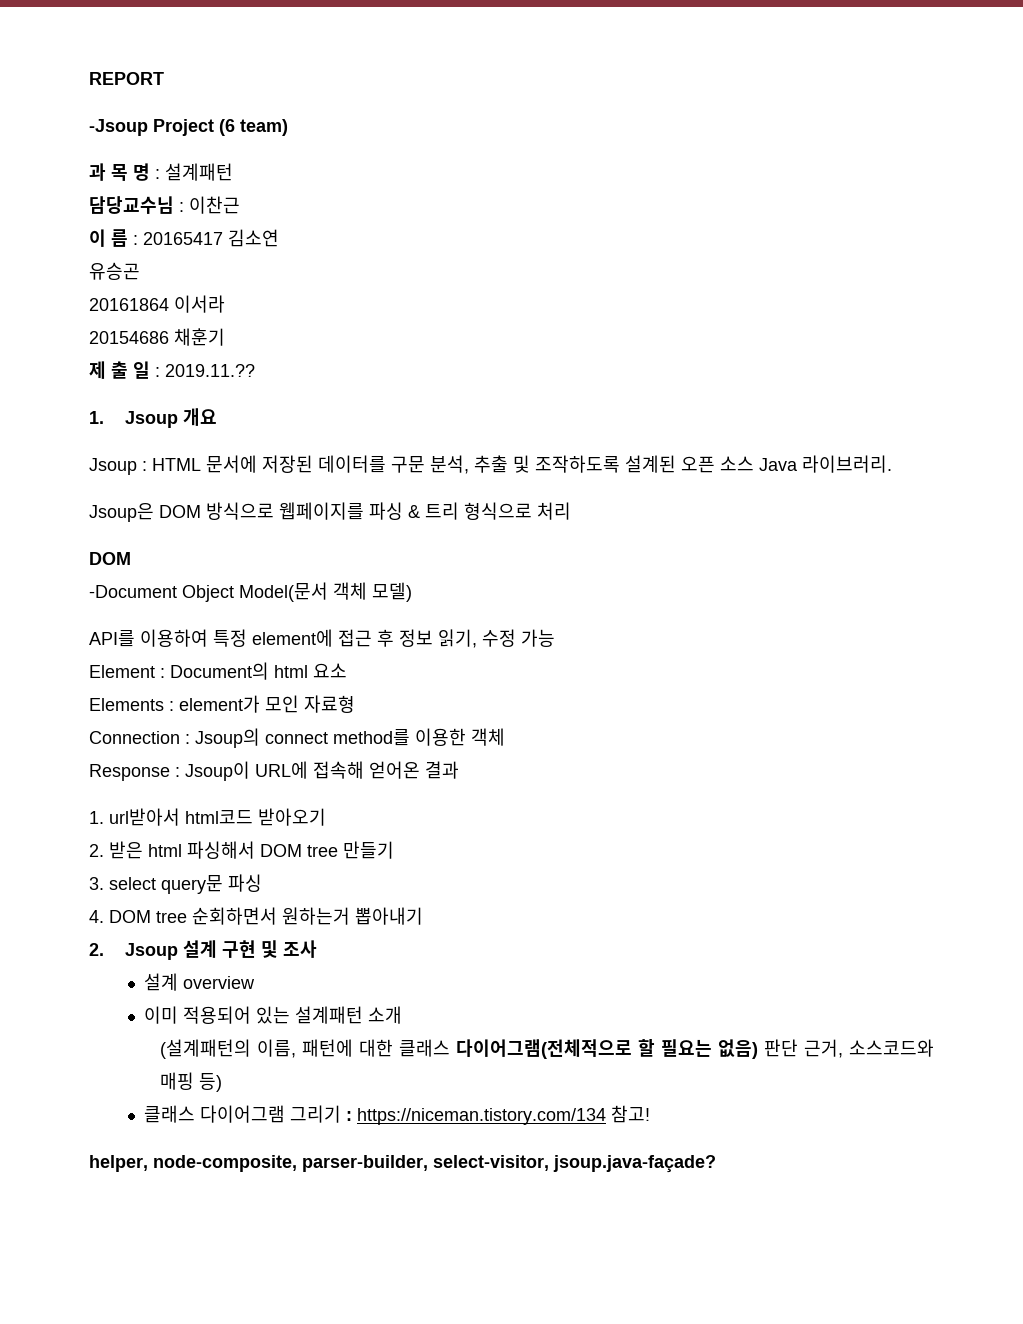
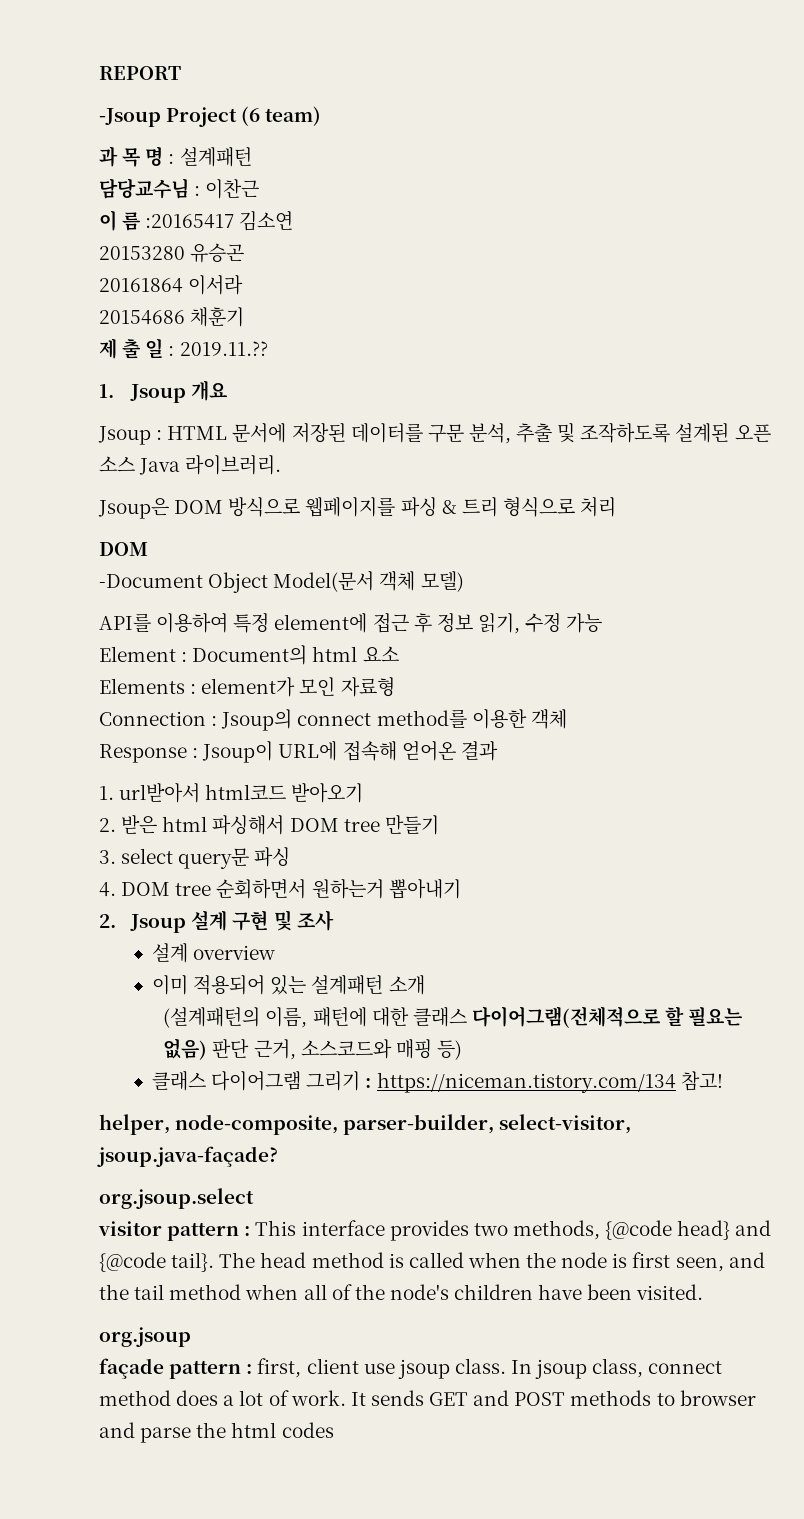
- 이 름 : 20165417 김소연
+ 이 름 :20165417 김소연
- 유승곤
+ 20153280 유승곤
+ org.jsoup.select
+ visitor pattern : This interface provides two methods, {@code head} and {@code tail}. The head method is called when the node is first seen, and the tail method when all of the node's children have been visited.
+ org.jsoup
+ façade pattern : first, client use jsoup class. In jsoup class, connect method does a lot of work. It sends GET and POST methods to browser and parse the html codes

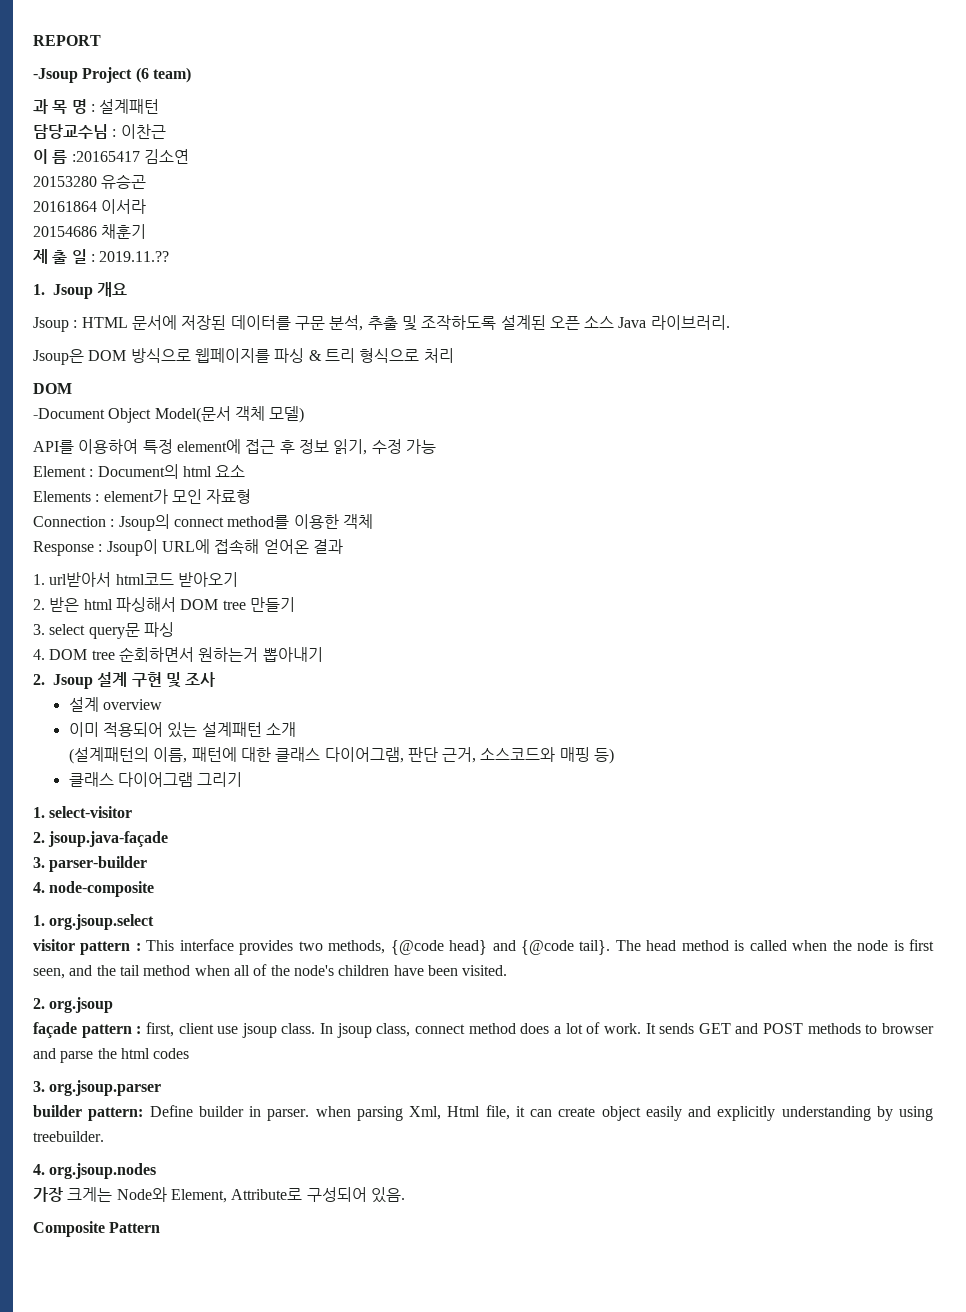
- (설계패턴의 이름, 패턴에 대한 클래스 다이어그램(전체적으로 할 필요는 없음) 판단 근거, 소스코드와 매핑 등)
+ (설계패턴의 이름, 패턴에 대한 클래스 다이어그램, 판단 근거, 소스코드와 매핑 등)
- 클래스 다이어그램 그리기 : https://niceman.tistory.com/134 참고!
- helper, node-composite, parser-builder, select-visitor, jsoup.java-façade?
- org.jsoup.select
+ 클래스 다이어그램 그리기
+ 1. select-visitor
+ 2. jsoup.java-façade
+ 3. parser-builder
+ 4. node-composite
+ 1. org.jsoup.select
- org.jsoup
+ 2. org.jsoup
+ 3. org.jsoup.parser
+ builder pattern: Define builder in parser. when parsing Xml, Html file, it can create object easily and explicitly understanding by using treebuilder.
+ 4. org.jsoup.nodes
+ 가장 크게는 Node와 Element, Attribute로 구성되어 있음.
+ Composite Pattern

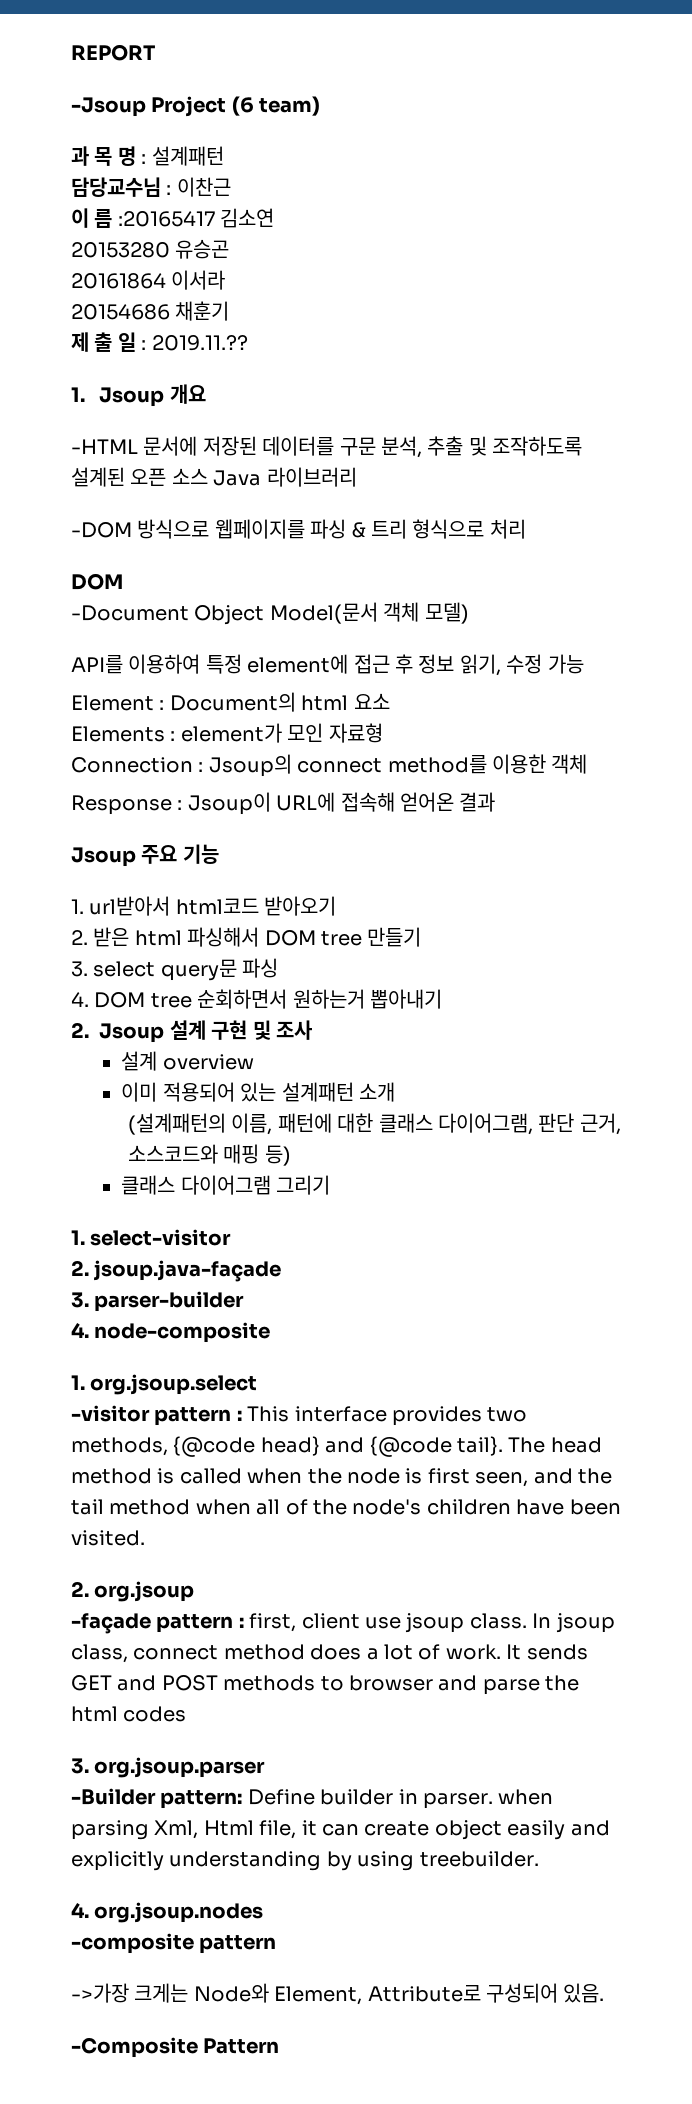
- Jsoup : HTML 문서에 저장된 데이터를 구문 분석, 추출 및 조작하도록 설계된 오픈 소스 Java 라이브러리.
- Jsoup은 DOM 방식으로 웹페이지를 파싱 & 트리 형식으로 처리
+ -HTML 문서에 저장된 데이터를 구문 분석, 추출 및 조작하도록 설계된 오픈 소스 Java 라이브러리
+ -DOM 방식으로 웹페이지를 파싱 & 트리 형식으로 처리
+ Jsoup 주요 기능
- visitor pattern : This interface provides two methods, {@code head} and {@code tail}.
+ -visitor pattern : This interface provides two methods, {@code head} and {@code tail}.
- façade pattern : first, client use jsoup class.
+ -façade pattern : first, client use jsoup class.
- builder pattern: Define builder in parser. when parsing Xml, Html file, it can create object easily and explicitly understanding by using treebuilder.
+ -Builder pattern: Define builder in parser. when parsing Xml, Html file, it can create object easily and explicitly understanding by using treebuilder.
- 가장 크게는 Node와 Element, Attribute로 구성되어 있음.
+ -composite pattern
+ ->가장 크게는 Node와 Element, Attribute로 구성되어 있음.
- Composite Pattern
+ -Composite Pattern

